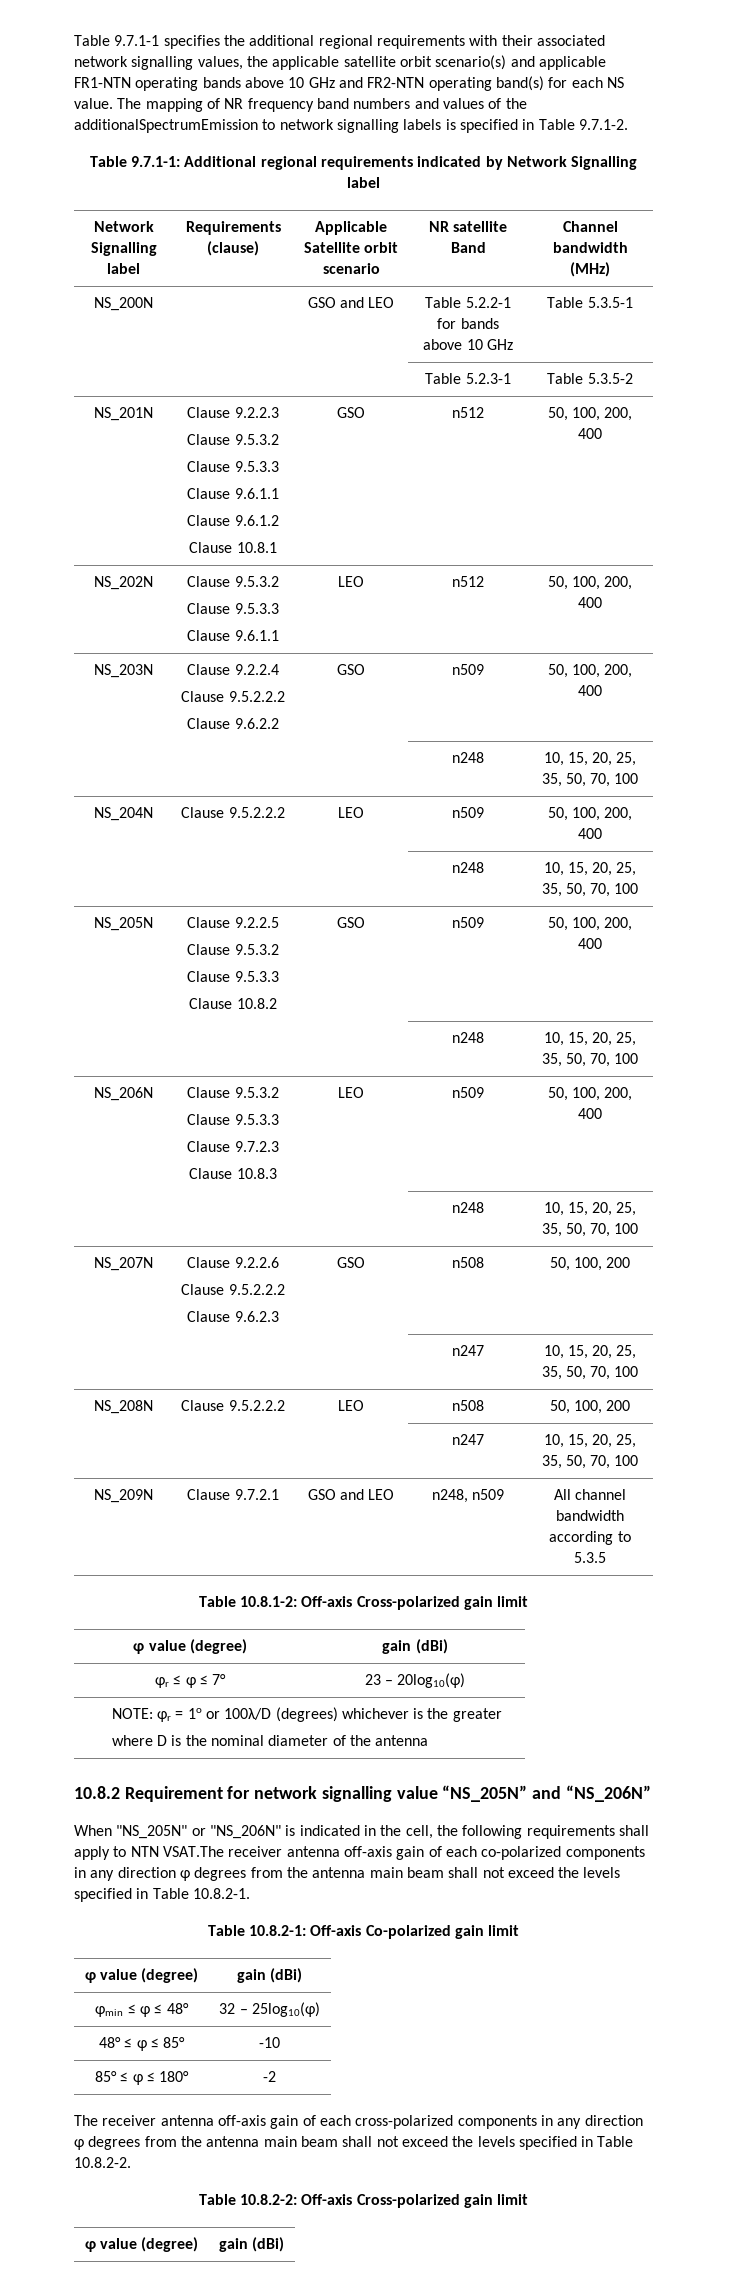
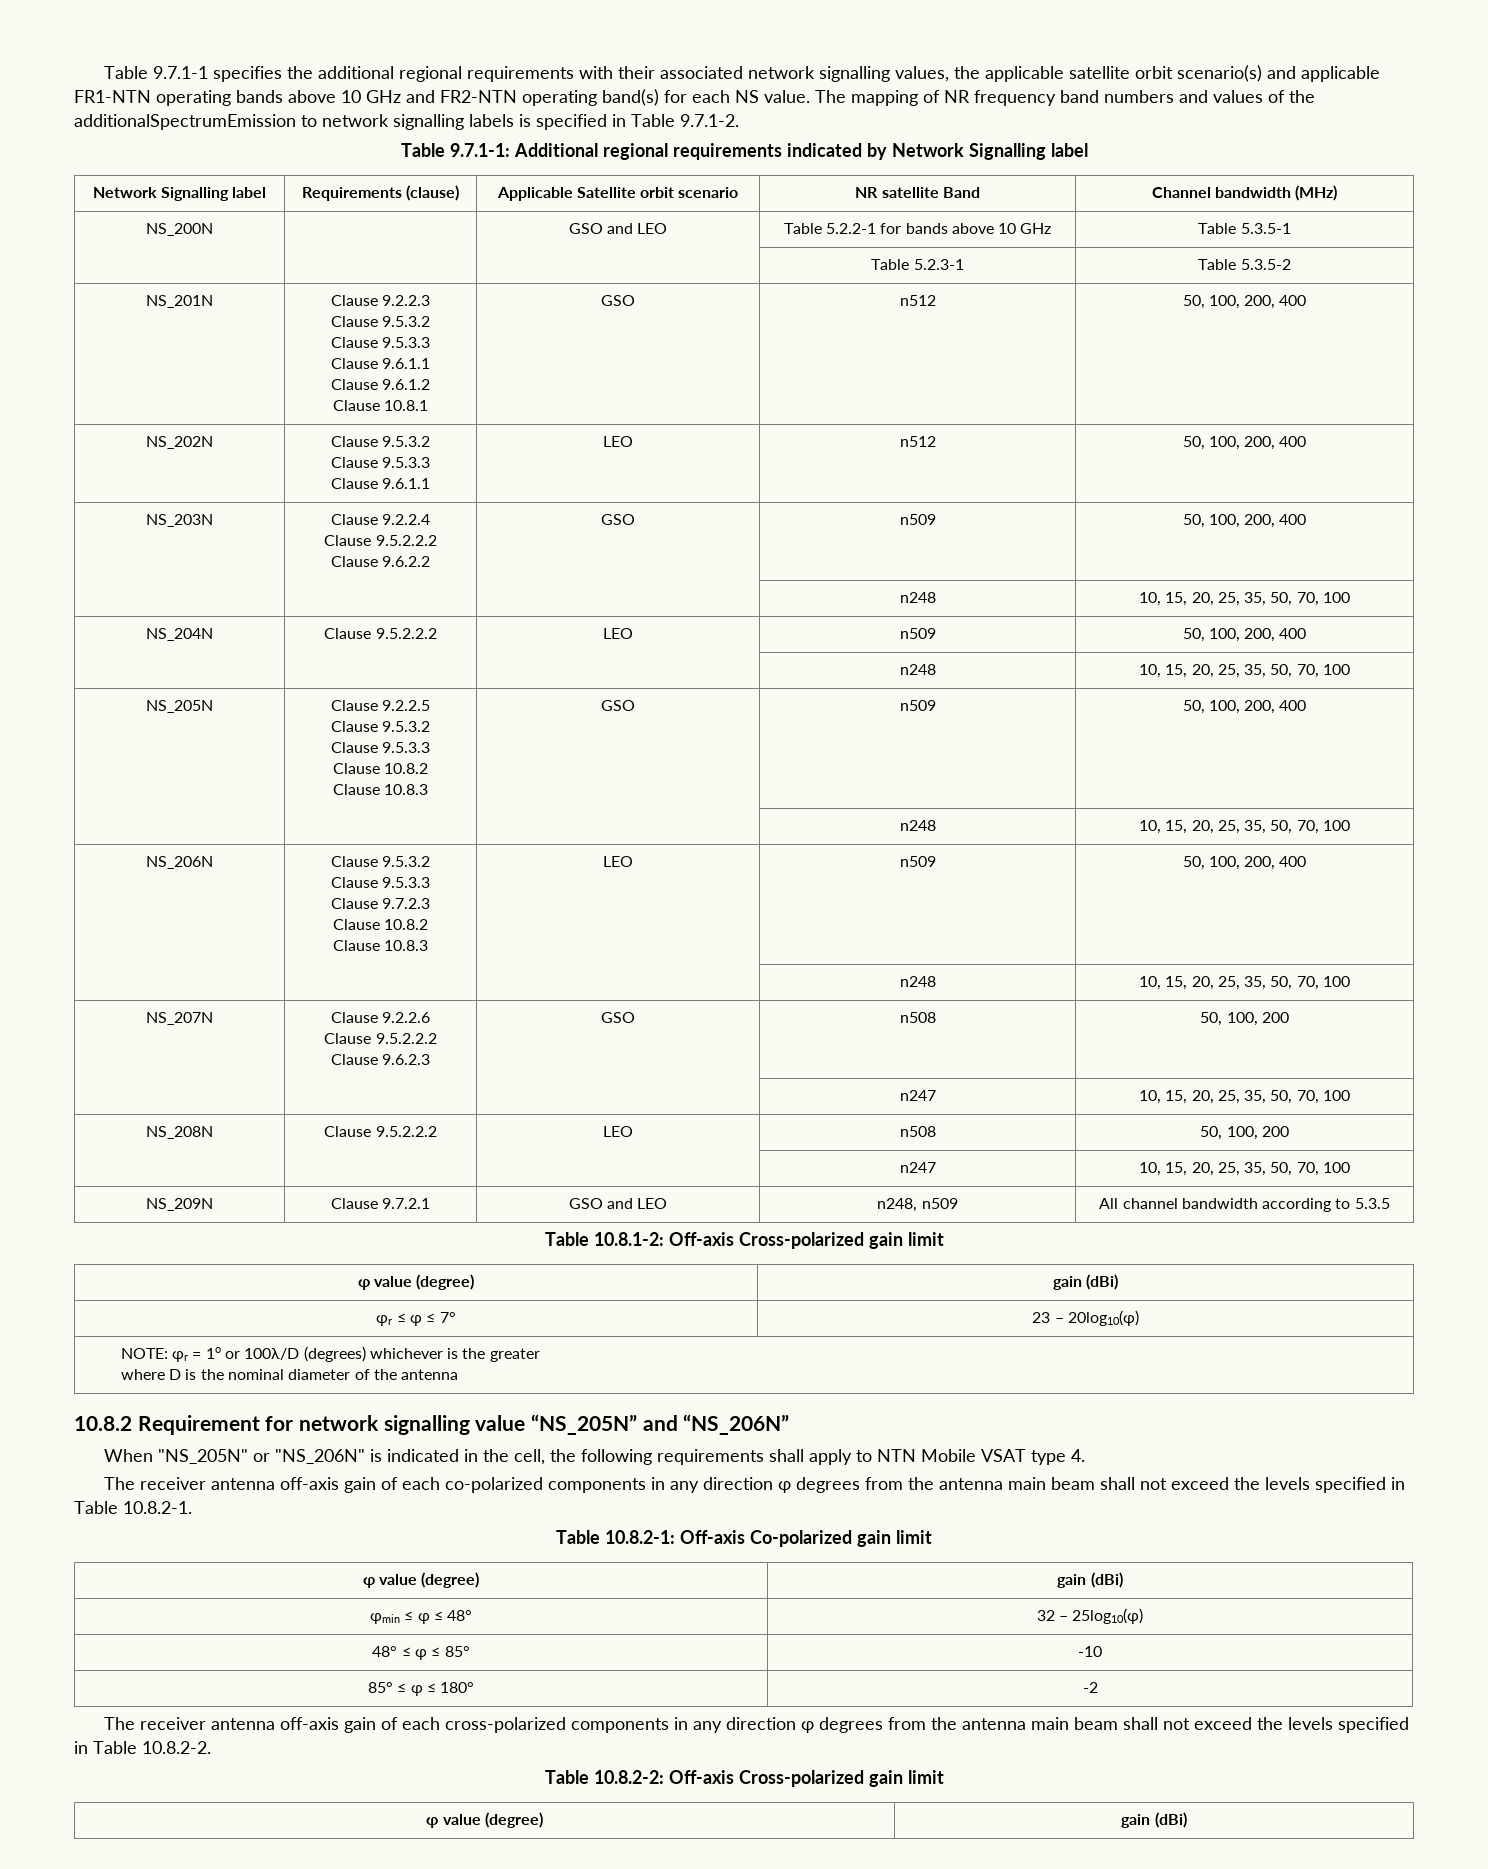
  NS_205N | Clause 9.2.2.5
  Clause 9.5.3.2
  Clause 9.5.3.3
- Clause 10.8.2 | GSO | n509 | 50, 100, 200, 400
+ Clause 10.8.2
+ Clause 10.8.3 | GSO | n509 | 50, 100, 200, 400
  NS_206N | Clause 9.5.3.2
  Clause 9.5.3.3
  Clause 9.7.2.3
+ Clause 10.8.2
- When "NS_205N" or "NS_206N" is indicated in the cell, the following requirements shall apply to NTN VSAT.The receiver antenna off-axis gain of each co-polarized components in any direction φ degrees from the antenna main beam shall not exceed the levels specified in Table 10.8.2-1.
+ When "NS_205N" or "NS_206N" is indicated in the cell, the following requirements shall apply to NTN Mobile VSAT type 4.
+ The receiver antenna off-axis gain of each co-polarized components in any direction φ degrees from the antenna main beam shall not exceed the levels specified in Table 10.8.2-1.

